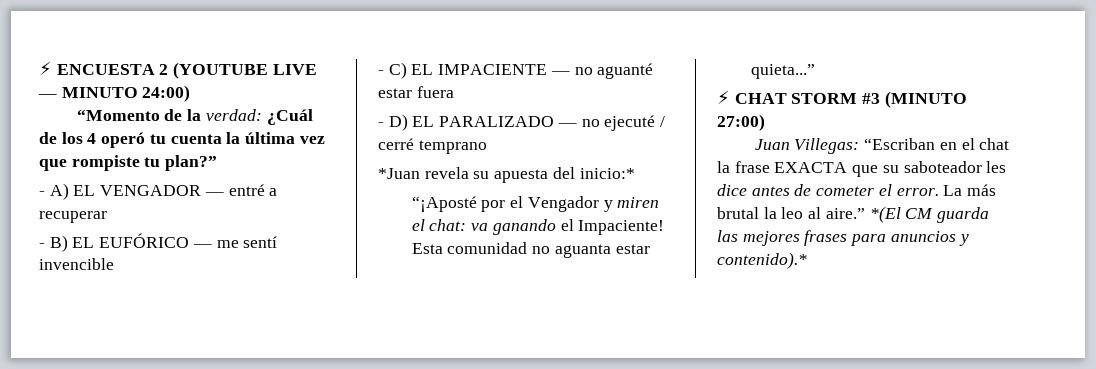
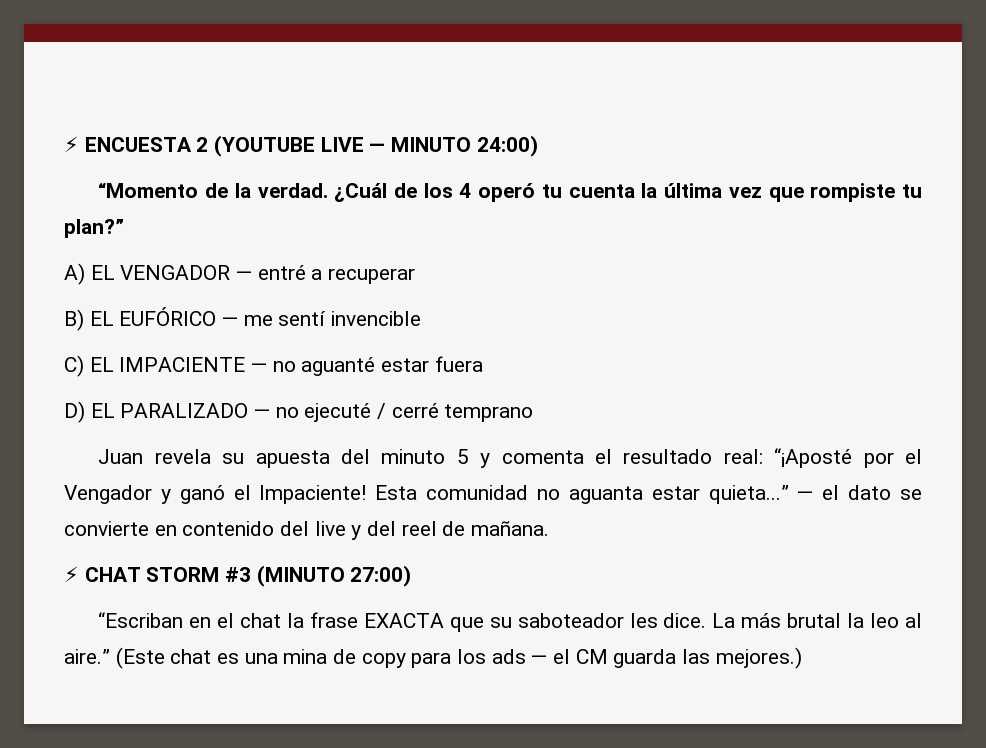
- “Momento de la verdad: ¿Cuál de los 4 operó tu cuenta la última vez que rompiste tu plan?”
+ “Momento de la verdad. ¿Cuál de los 4 operó tu cuenta la última vez que rompiste tu plan?”
- - A) EL VENGADOR — entré a recuperar
+ A) EL VENGADOR — entré a recuperar
- - B) EL EUFÓRICO — me sentí invencible
+ B) EL EUFÓRICO — me sentí invencible
- - C) EL IMPACIENTE — no aguanté estar fuera
+ C) EL IMPACIENTE — no aguanté estar fuera
- - D) EL PARALIZADO — no ejecuté / cerré temprano
+ D) EL PARALIZADO — no ejecuté / cerré temprano
- *Juan revela su apuesta del inicio:*
- “¡Aposté por el Vengador y miren el chat: va ganando el Impaciente!
+ Juan revela su apuesta del minuto 5 y comenta el resultado real: “¡Aposté por el Vengador y ganó el Impaciente!
+ — el dato se convierte en contenido del live y del reel de mañana.
- Juan Villegas: “Escriban en el chat la frase EXACTA que su saboteador les dice antes de cometer el error.
+ “Escriban en el chat la frase EXACTA que su saboteador les dice.
- *(El CM guarda las mejores frases para anuncios y contenido).*
+ (Este chat es una mina de copy para los ads — el CM guarda las mejores.)

